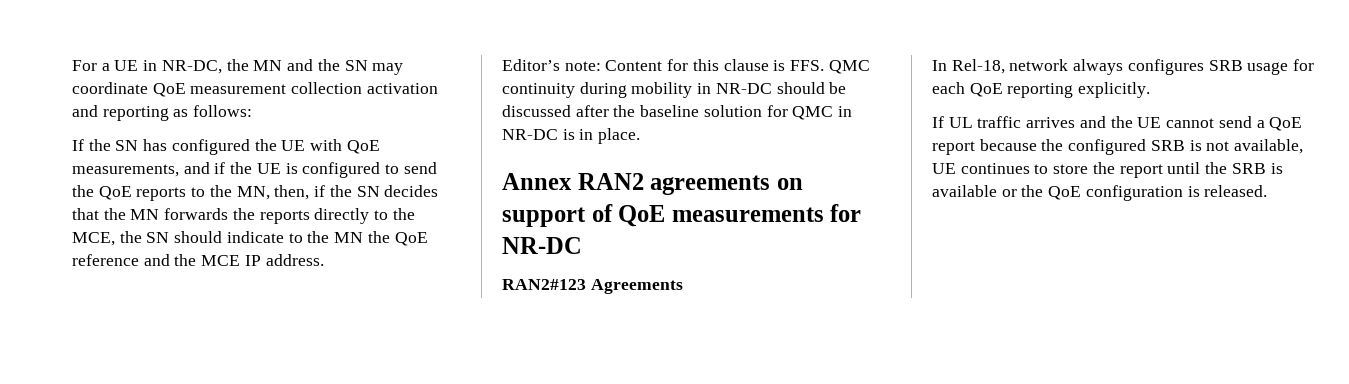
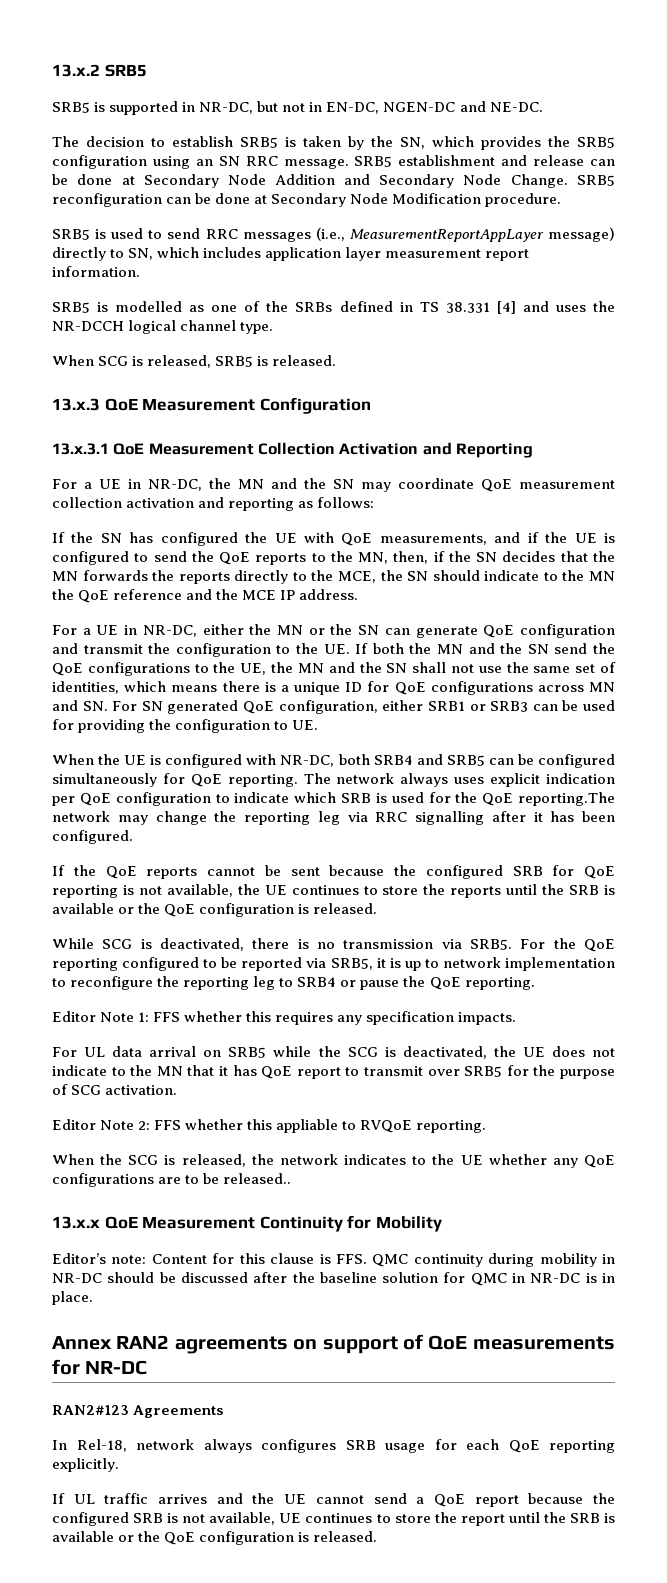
+ 13.x.2 SRB5
+ SRB5 is supported in NR-DC, but not in EN-DC, NGEN-DC and NE-DC.
+ The decision to establish SRB5 is taken by the SN, which provides the SRB5 configuration using an SN RRC message. SRB5 establishment and release can be done at Secondary Node Addition and Secondary Node Change. SRB5 reconfiguration can be done at Secondary Node Modification procedure.
+ SRB5 is used to send RRC messages (i.e., MeasurementReportAppLayer message) directly to SN, which includes application layer measurement report information.
+ SRB5 is modelled as one of the SRBs defined in TS 38.331 [4] and uses the NR-DCCH logical channel type.
+ When SCG is released, SRB5 is released.
+ 13.x.3 QoE Measurement Configuration
+ 13.x.3.1 QoE Measurement Collection Activation and Reporting
+ For a UE in NR-DC, either the MN or the SN can generate QoE configuration and transmit the configuration to the UE. If both the MN and the SN send the QoE configurations to the UE, the MN and the SN shall not use the same set of identities, which means there is a unique ID for QoE configurations across MN and SN. For SN generated QoE configuration, either SRB1 or SRB3 can be used for providing the configuration to UE.
+ When the UE is configured with NR-DC, both SRB4 and SRB5 can be configured simultaneously for QoE reporting. The network always uses explicit indication per QoE configuration to indicate which SRB is used for the QoE reporting.The network may change the reporting leg via RRC signalling after it has been configured.
+ If the QoE reports cannot be sent because the configured SRB for QoE reporting is not available, the UE continues to store the reports until the SRB is available or the QoE configuration is released.
+ While SCG is deactivated, there is no transmission via SRB5. For the QoE reporting configured to be reported via SRB5, it is up to network implementation to reconfigure the reporting leg to SRB4 or pause the QoE reporting.
+ Editor Note 1: FFS whether this requires any specification impacts.
+ For UL data arrival on SRB5 while the SCG is deactivated, the UE does not indicate to the MN that it has QoE report to transmit over SRB5 for the purpose of SCG activation.
+ Editor Note 2: FFS whether this appliable to RVQoE reporting.
+ When the SCG is released, the network indicates to the UE whether any QoE configurations are to be released..
+ 13.x.x QoE Measurement Continuity for Mobility

